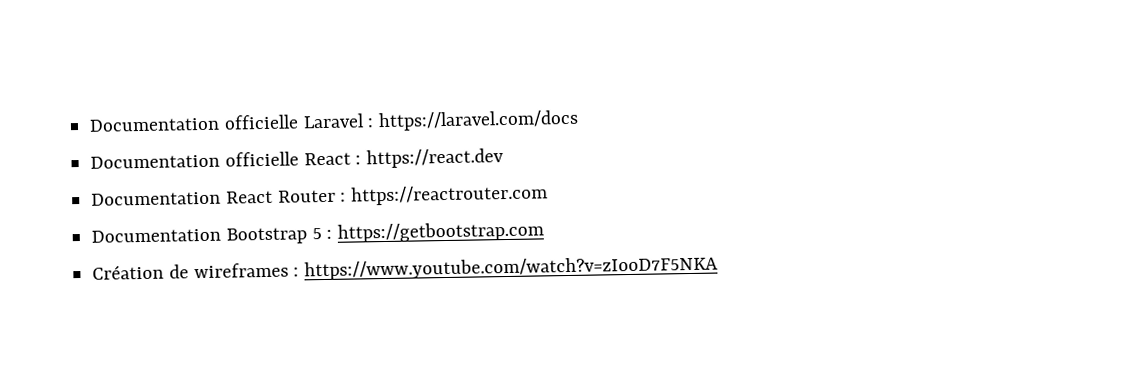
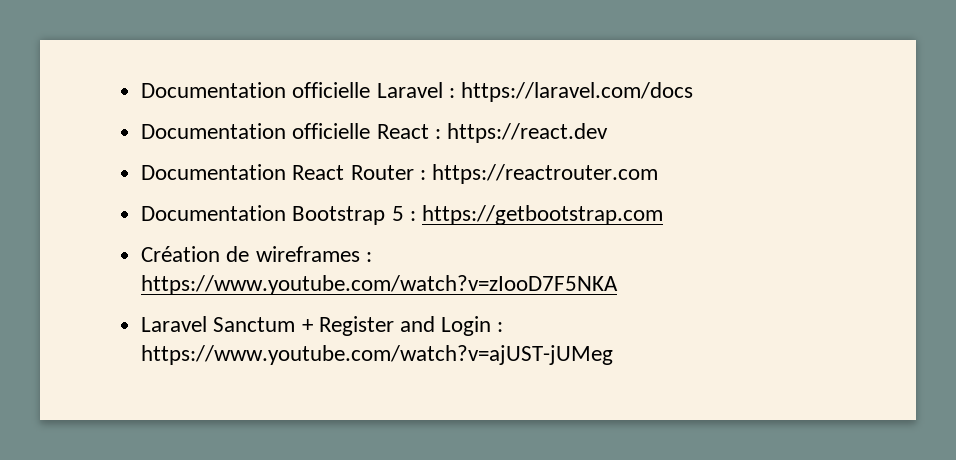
+ Laravel Sanctum + Register and Login : https://www.youtube.com/watch?v=ajUST-jUMeg

